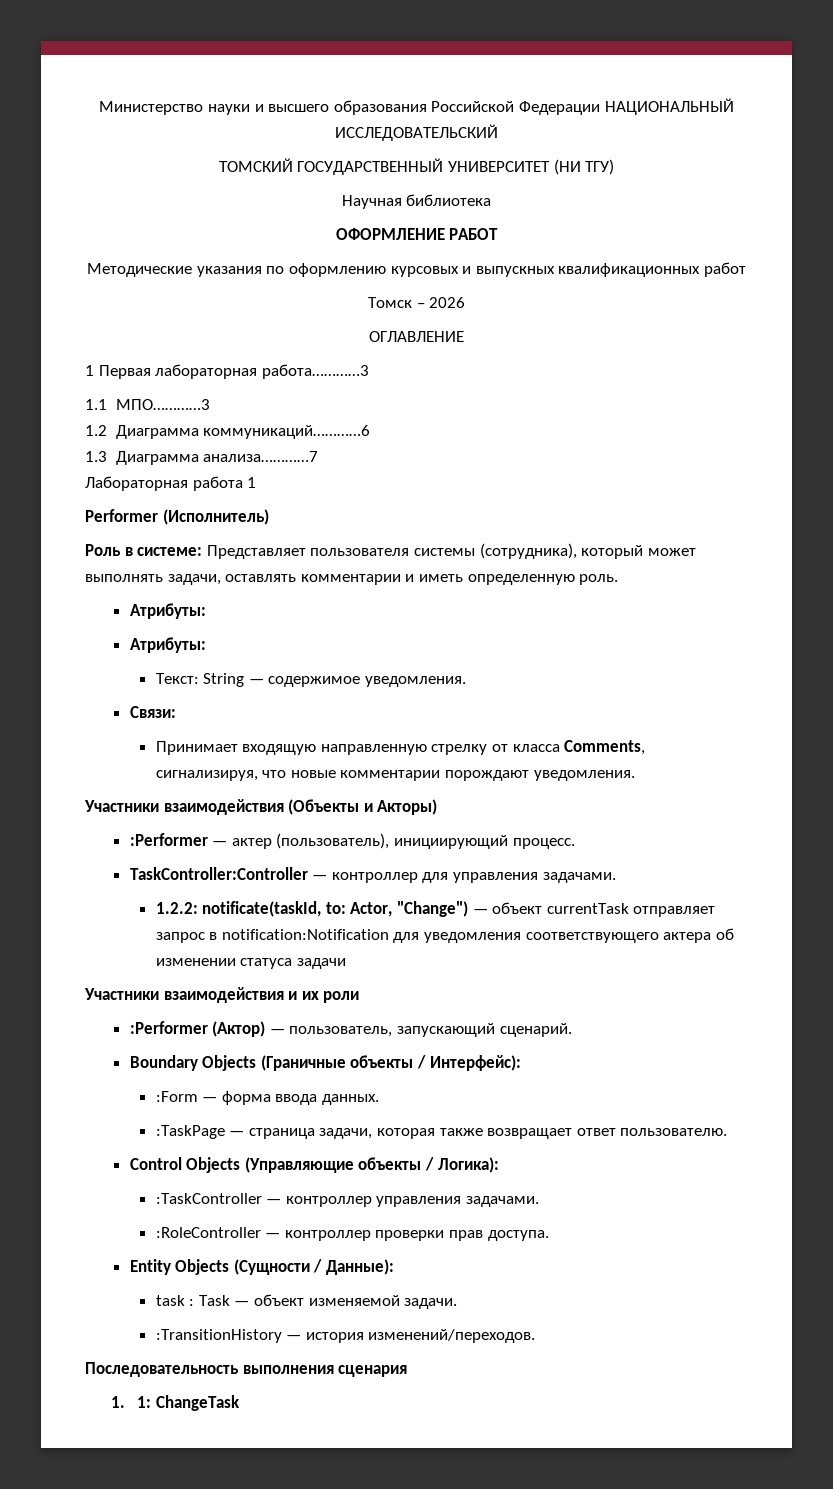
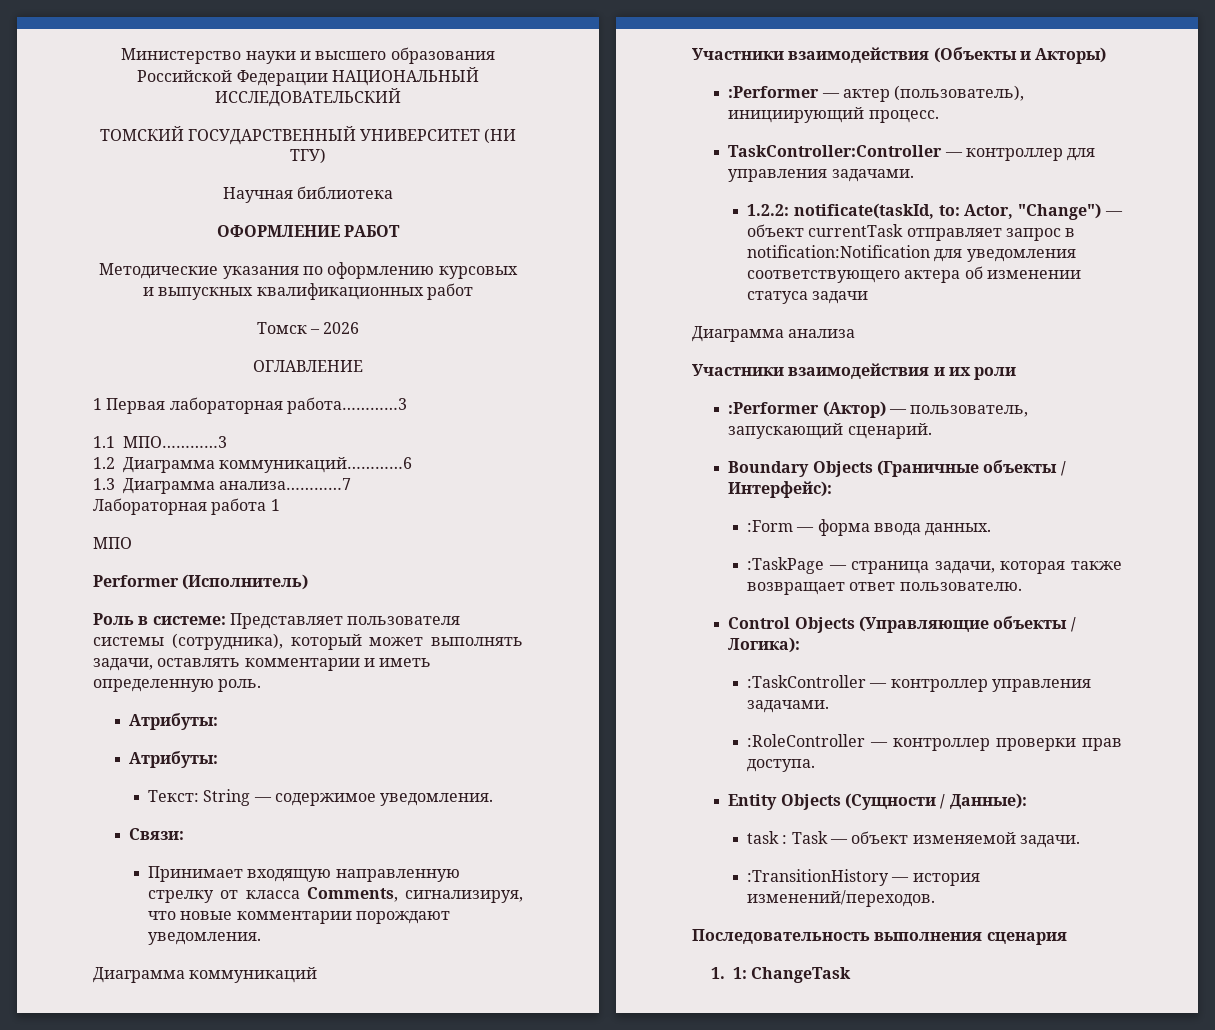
+ МПО
+ Диаграмма коммуникаций
+ Диаграмма анализа

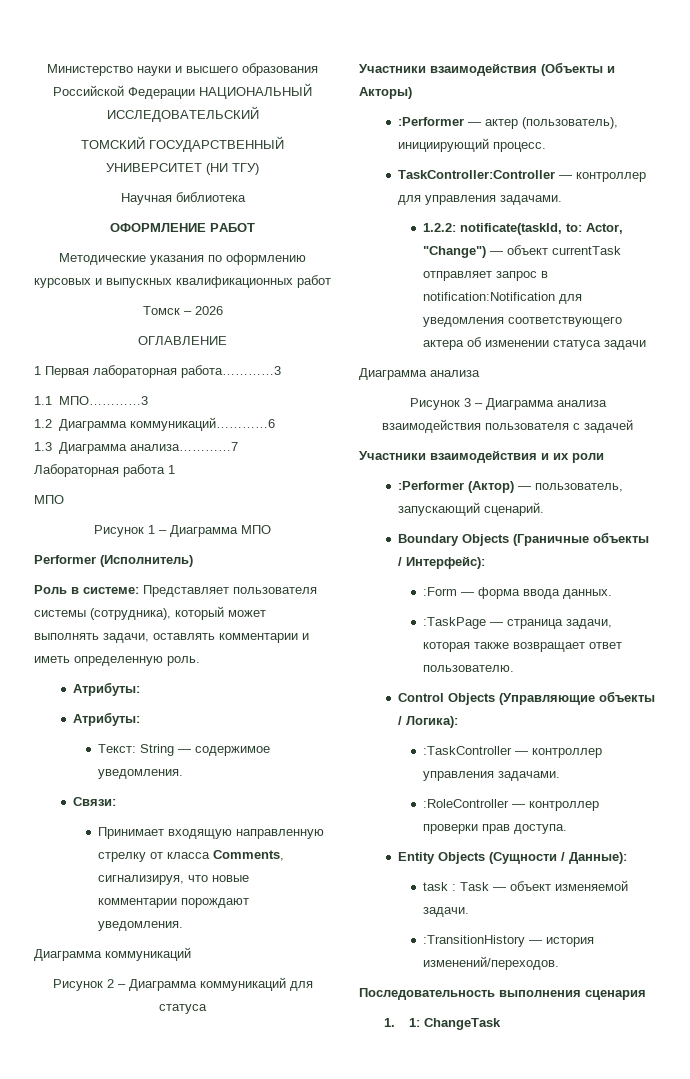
+ Рисунок 1 – Диаграмма МПО
+ Рисунок 2 – Диаграмма коммуникаций для статуса
+ Рисунок 3 – Диаграмма анализа взаимодействия пользователя с задачей

